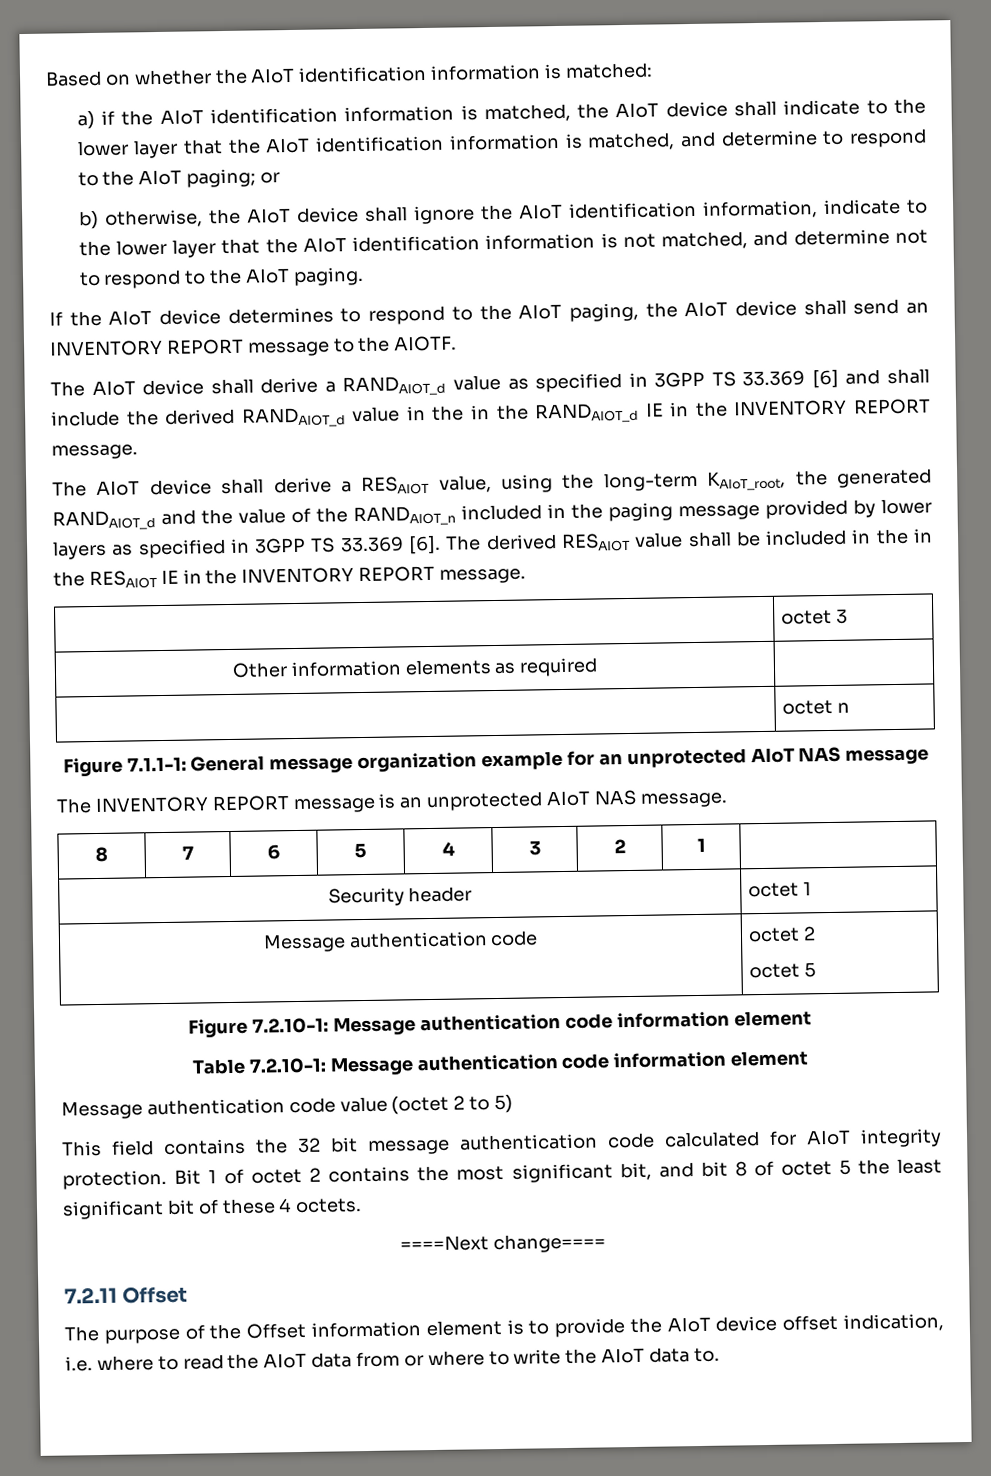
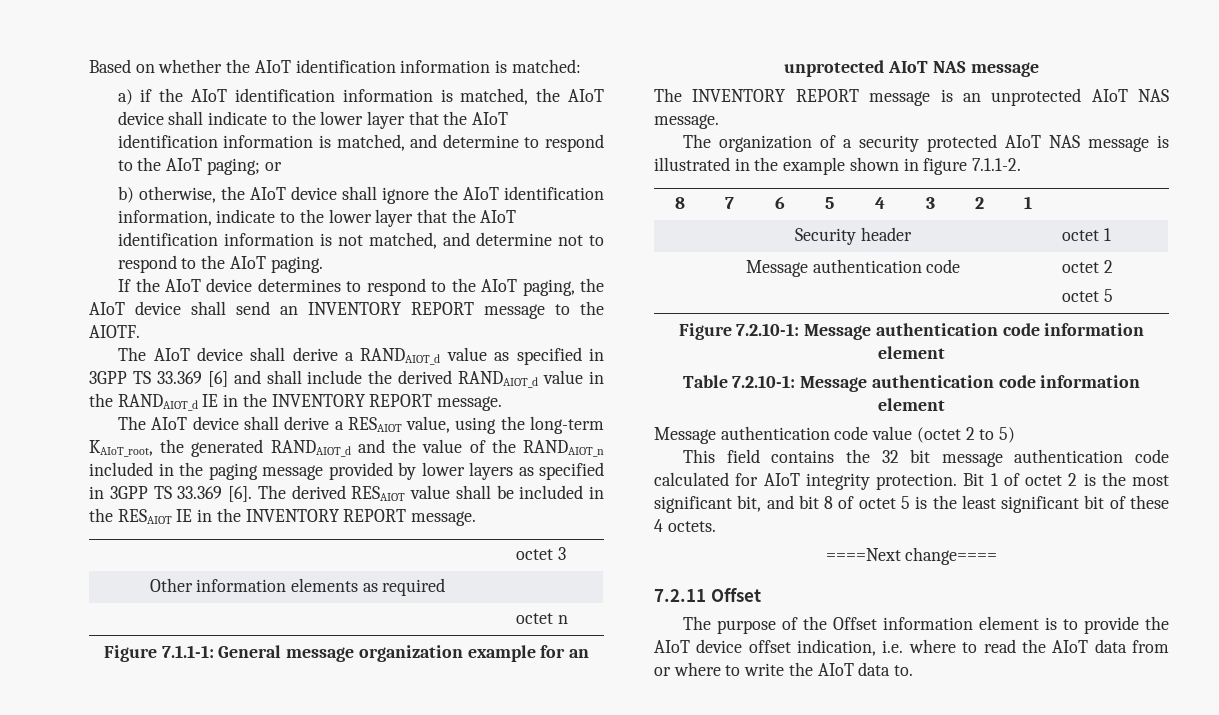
- The AIoT device shall derive a RANDAIOT_d value as specified in 3GPP TS 33.369 [6] and shall include the derived RANDAIOT_d value in the in the RANDAIOT_d IE in the INVENTORY REPORT message.
+ The AIoT device shall derive a RANDAIOT_d value as specified in 3GPP TS 33.369 [6] and shall include the derived RANDAIOT_d value in the RANDAIOT_d IE in the INVENTORY REPORT message.
- The derived RESAIOT value shall be included in the in the RESAIOT IE in the INVENTORY REPORT message.
+ The derived RESAIOT value shall be included in the RESAIOT IE in the INVENTORY REPORT message.
+ The organization of a security protected AIoT NAS message is illustrated in the example shown in figure 7.1.1-2.
- Bit 1 of octet 2 contains the most significant bit, and bit 8 of octet 5 the least significant bit of these 4 octets.
+ Bit 1 of octet 2 is the most significant bit, and bit 8 of octet 5 is the least significant bit of these 4 octets.

